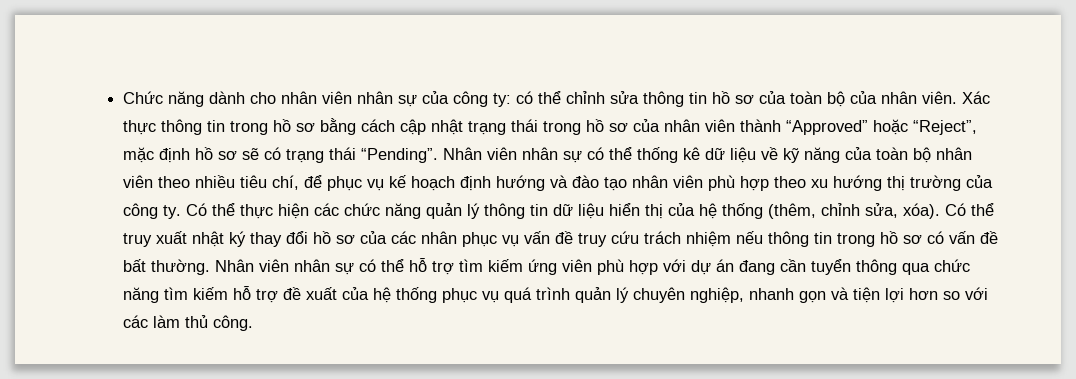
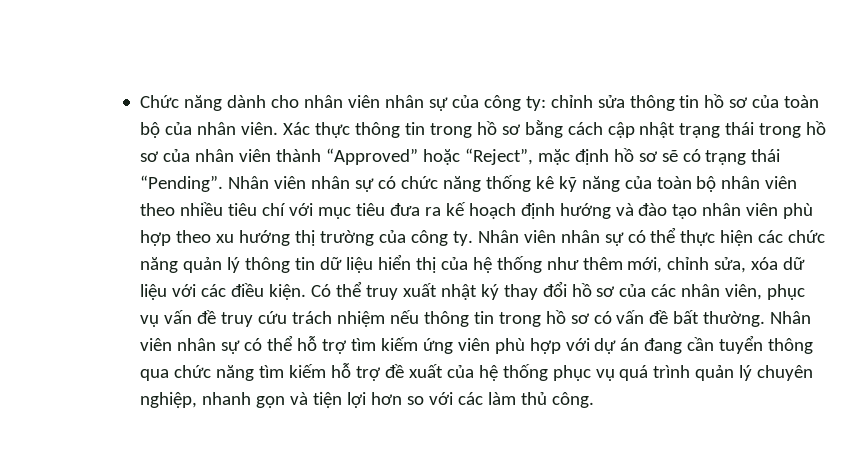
- Chức năng dành cho nhân viên nhân sự của công ty: có thể chỉnh sửa thông tin hồ sơ của toàn bộ của nhân viên.
+ Chức năng dành cho nhân viên nhân sự của công ty: chỉnh sửa thông tin hồ sơ của toàn bộ của nhân viên.
- Nhân viên nhân sự có thể thống kê dữ liệu về kỹ năng của toàn bộ nhân viên theo nhiều tiêu chí, để phục vụ kế hoạch định hướng và đào tạo nhân viên phù hợp theo xu hướng thị trường của công ty.
+ Nhân viên nhân sự có chức năng thống kê kỹ năng của toàn bộ nhân viên theo nhiều tiêu chí với mục tiêu đưa ra kế hoạch định hướng và đào tạo nhân viên phù hợp theo xu hướng thị trường của công ty.
- Có thể thực hiện các chức năng quản lý thông tin dữ liệu hiển thị của hệ thống (thêm, chỉnh sửa, xóa).
+ Nhân viên nhân sự có thể thực hiện các chức năng quản lý thông tin dữ liệu hiển thị của hệ thống như thêm mới, chỉnh sửa, xóa dữ liệu với các điều kiện.
- Có thể truy xuất nhật ký thay đổi hồ sơ của các nhân phục vụ vấn đề truy cứu trách nhiệm nếu thông tin trong hồ sơ có vấn đề bất thường.
+ Có thể truy xuất nhật ký thay đổi hồ sơ của các nhân viên, phục vụ vấn đề truy cứu trách nhiệm nếu thông tin trong hồ sơ có vấn đề bất thường.

